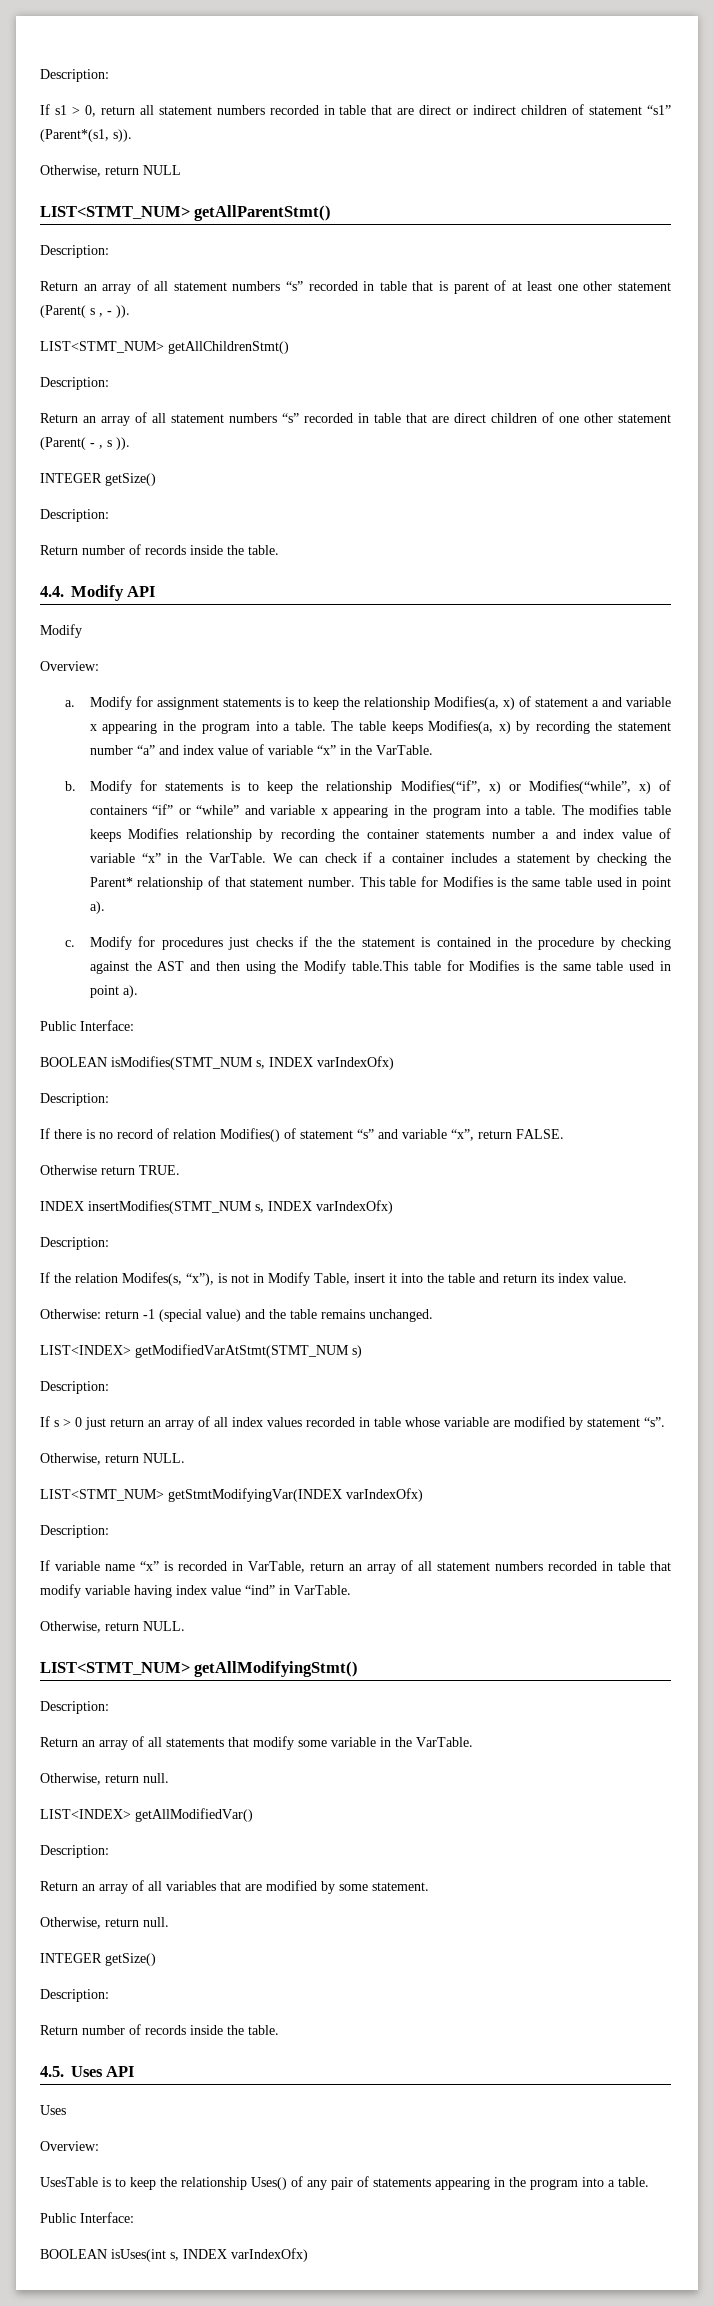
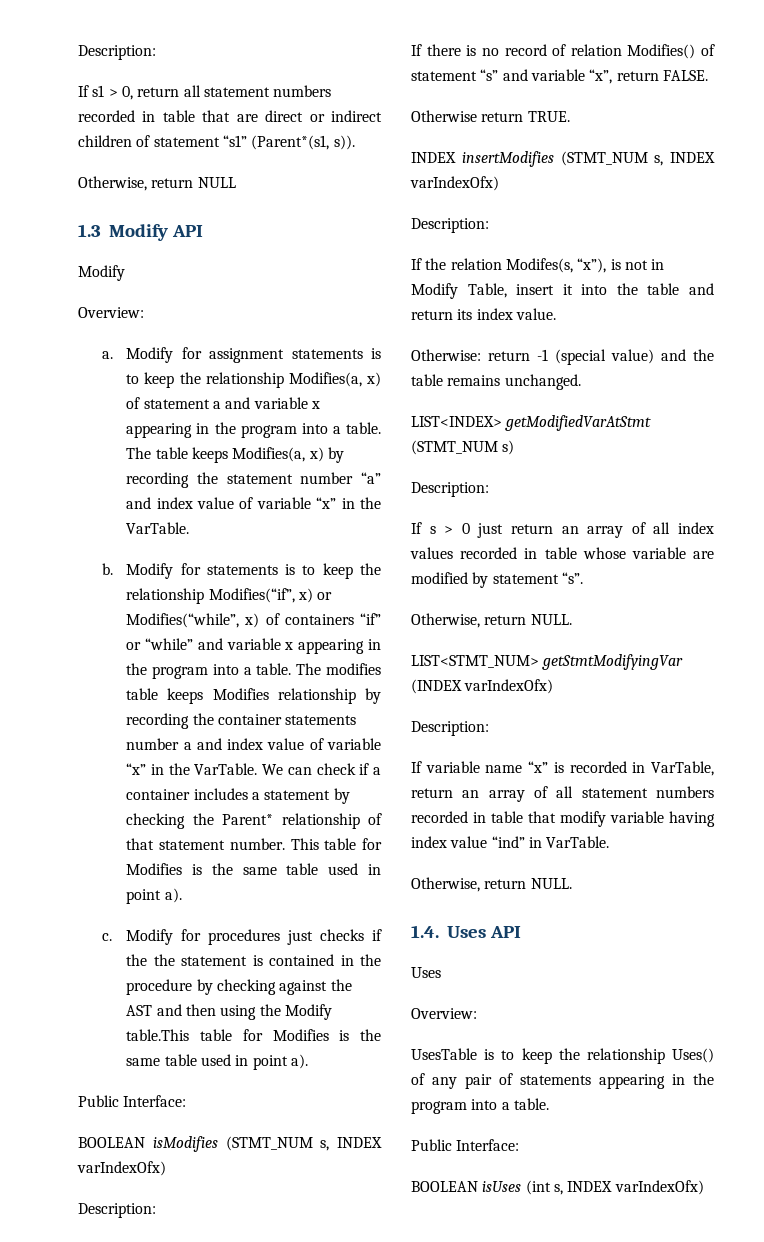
- LIST<STMT_NUM> getAllParentStmt()
- Description:
- Return an array of all statement numbers “s” recorded in table that is parent of at least one other statement (Parent( s , - )).
- LIST<STMT_NUM> getAllChildrenStmt()
- Description:
- Return an array of all statement numbers “s” recorded in table that are direct children of one other statement (Parent( - , s )).
- INTEGER getSize()
- Description:
- Return number of records inside the table.
- 4.4. Modify API
+ 1.3 Modify API
- BOOLEAN isModifies(STMT_NUM s, INDEX varIndexOfx)
+ BOOLEAN isModifies (STMT_NUM s, INDEX varIndexOfx)
- INDEX insertModifies(STMT_NUM s, INDEX varIndexOfx)
+ INDEX insertModifies (STMT_NUM s, INDEX varIndexOfx)
- LIST<INDEX> getModifiedVarAtStmt(STMT_NUM s)
+ LIST<INDEX> getModifiedVarAtStmt (STMT_NUM s)
- LIST<STMT_NUM> getStmtModifyingVar(INDEX varIndexOfx)
+ LIST<STMT_NUM> getStmtModifyingVar (INDEX varIndexOfx)
- LIST<STMT_NUM> getAllModifyingStmt()
- Description:
- Return an array of all statements that modify some variable in the VarTable.
- Otherwise, return null.
- LIST<INDEX> getAllModifiedVar()
- Description:
- Return an array of all variables that are modified by some statement.
- Otherwise, return null.
- INTEGER getSize()
- Description:
- Return number of records inside the table.
- 4.5. Uses API
+ 1.4. Uses API
- BOOLEAN isUses(int s, INDEX varIndexOfx)
+ BOOLEAN isUses (int s, INDEX varIndexOfx)

